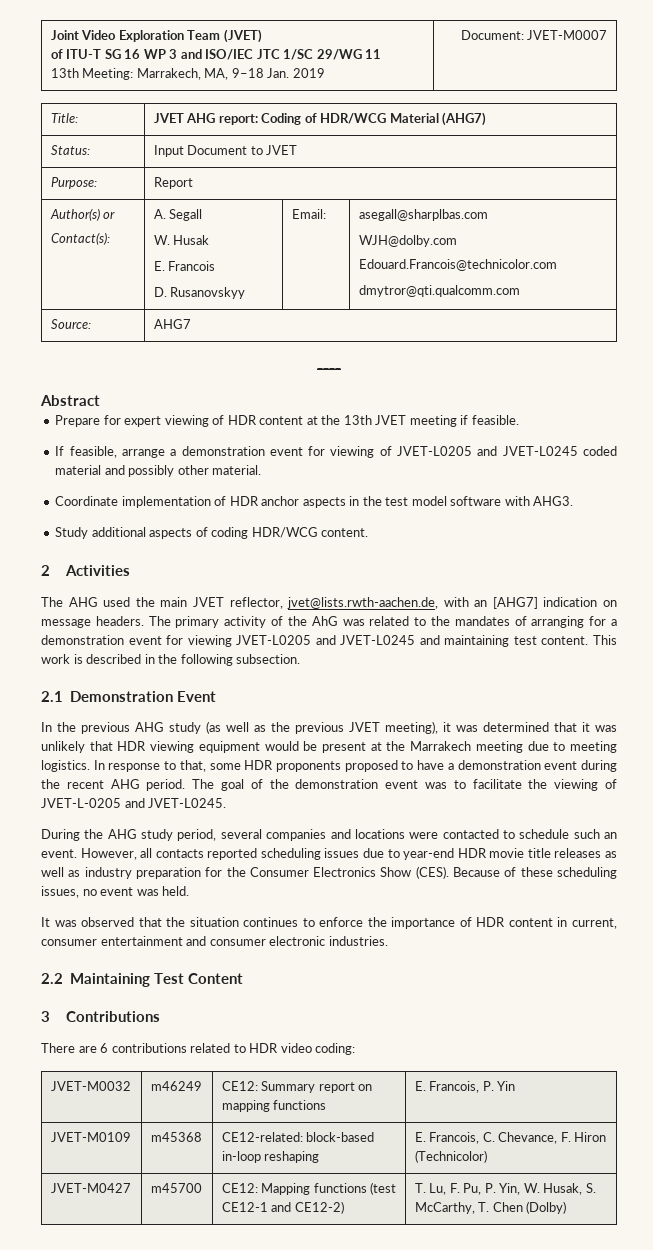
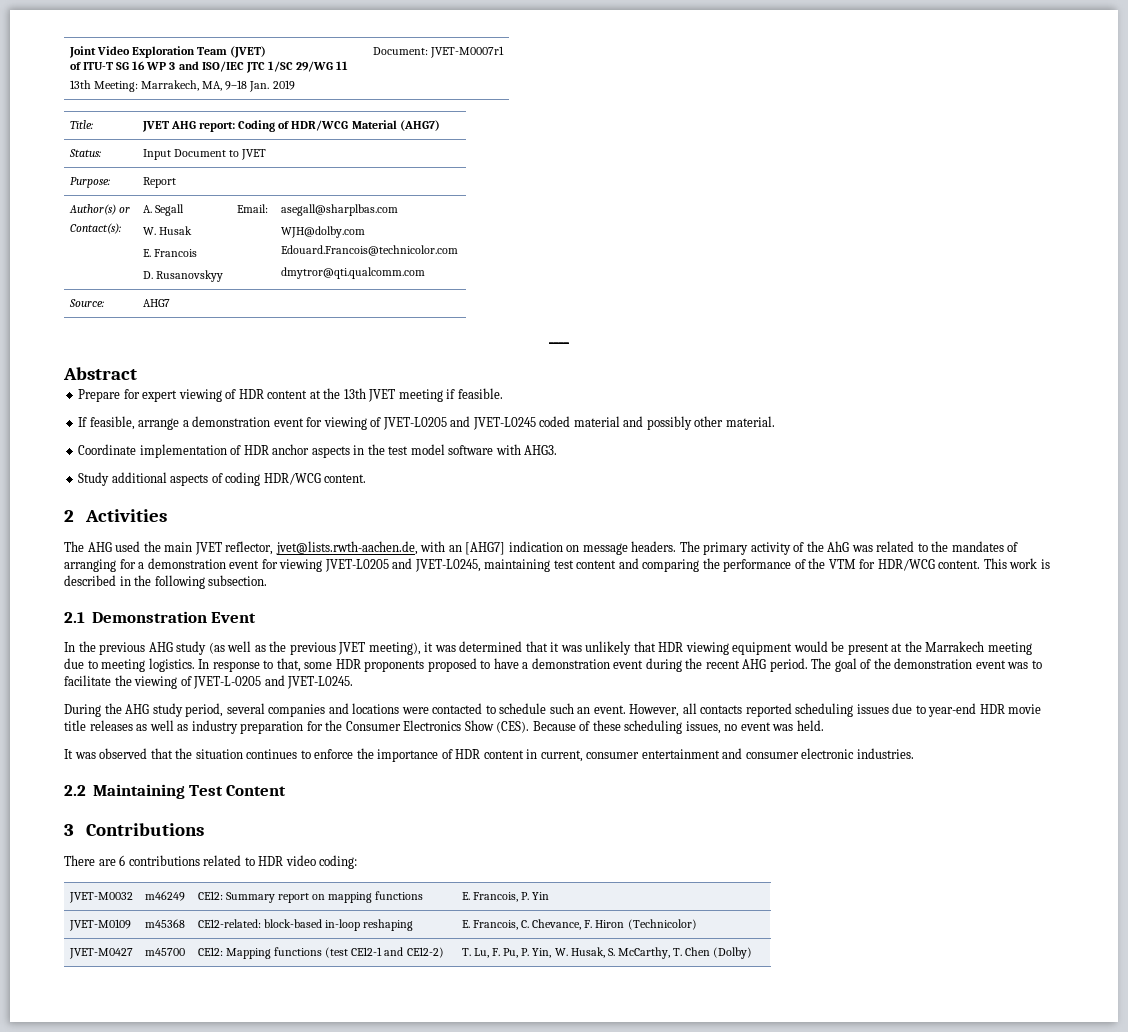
  Joint Video Exploration Team (JVET)
  of ITU-T SG 16 WP 3 and ISO/IEC JTC 1/SC 29/WG 11
- 13th Meeting: Marrakech, MA, 9–18 Jan. 2019 | Document: JVET-M0007
+ 13th Meeting: Marrakech, MA, 9–18 Jan. 2019 | Document: JVET-M0007r1
- The primary activity of the AhG was related to the mandates of arranging for a demonstration event for viewing JVET-L0205 and JVET-L0245 and maintaining test content.
+ The primary activity of the AhG was related to the mandates of arranging for a demonstration event for viewing JVET-L0205 and JVET-L0245, maintaining test content and comparing the performance of the VTM for HDR/WCG content.

